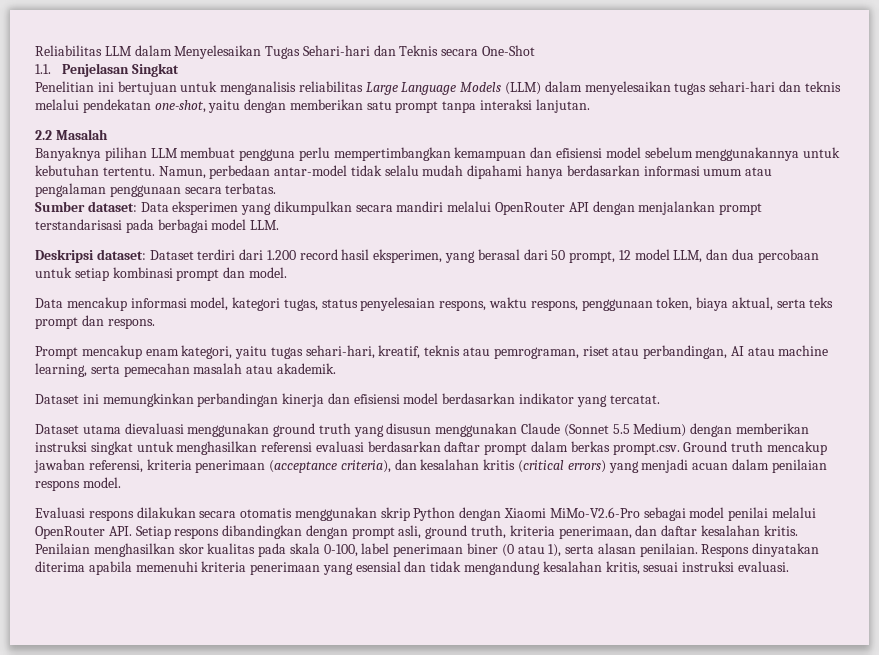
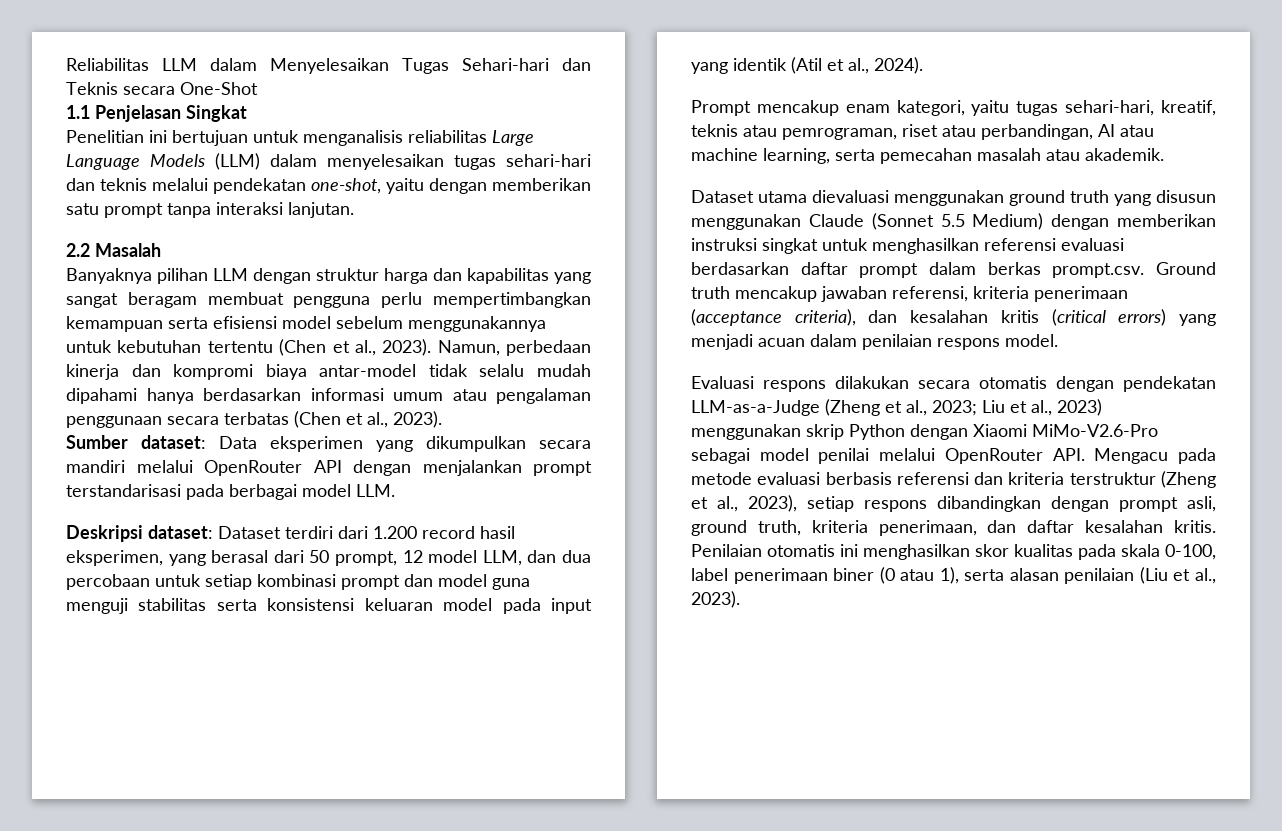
- 1.1. Penjelasan Singkat
+ 1.1 Penjelasan Singkat
- Banyaknya pilihan LLM membuat pengguna perlu mempertimbangkan kemampuan dan efisiensi model sebelum menggunakannya untuk kebutuhan tertentu. Namun, perbedaan antar-model tidak selalu mudah dipahami hanya berdasarkan informasi umum atau pengalaman penggunaan secara terbatas.
+ Banyaknya pilihan LLM dengan struktur harga dan kapabilitas yang sangat beragam membuat pengguna perlu mempertimbangkan kemampuan serta efisiensi model sebelum menggunakannya untuk kebutuhan tertentu (Chen et al., 2023). Namun, perbedaan kinerja dan kompromi biaya antar-model tidak selalu mudah dipahami hanya berdasarkan informasi umum atau pengalaman penggunaan secara terbatas (Chen et al., 2023).
- Deskripsi dataset: Dataset terdiri dari 1.200 record hasil eksperimen, yang berasal dari 50 prompt, 12 model LLM, dan dua percobaan untuk setiap kombinasi prompt dan model.
- Data mencakup informasi model, kategori tugas, status penyelesaian respons, waktu respons, penggunaan token, biaya aktual, serta teks prompt dan respons.
+ Deskripsi dataset: Dataset terdiri dari 1.200 record hasil eksperimen, yang berasal dari 50 prompt, 12 model LLM, dan dua percobaan untuk setiap kombinasi prompt dan model guna menguji stabilitas serta konsistensi keluaran model pada input yang identik (Atil et al., 2024).
- Dataset ini memungkinkan perbandingan kinerja dan efisiensi model berdasarkan indikator yang tercatat.
- Evaluasi respons dilakukan secara otomatis menggunakan skrip Python dengan Xiaomi MiMo-V2.6-Pro sebagai model penilai melalui OpenRouter API. Setiap respons dibandingkan dengan prompt asli, ground truth, kriteria penerimaan, dan daftar kesalahan kritis.
+ Evaluasi respons dilakukan secara otomatis dengan pendekatan LLM-as-a-Judge (Zheng et al., 2023; Liu et al., 2023) menggunakan skrip Python dengan Xiaomi MiMo-V2.6-Pro sebagai model penilai melalui OpenRouter API. Mengacu pada metode evaluasi berbasis referensi dan kriteria terstruktur (Zheng et al., 2023), setiap respons dibandingkan dengan prompt asli, ground truth, kriteria penerimaan, dan daftar kesalahan kritis.
- Penilaian menghasilkan skor kualitas pada skala 0-100, label penerimaan biner (0 atau 1), serta alasan penilaian. Respons dinyatakan diterima apabila memenuhi kriteria penerimaan yang esensial dan tidak mengandung kesalahan kritis, sesuai instruksi evaluasi.
+ Penilaian otomatis ini menghasilkan skor kualitas pada skala 0-100, label penerimaan biner (0 atau 1), serta alasan penilaian (Liu et al., 2023).

